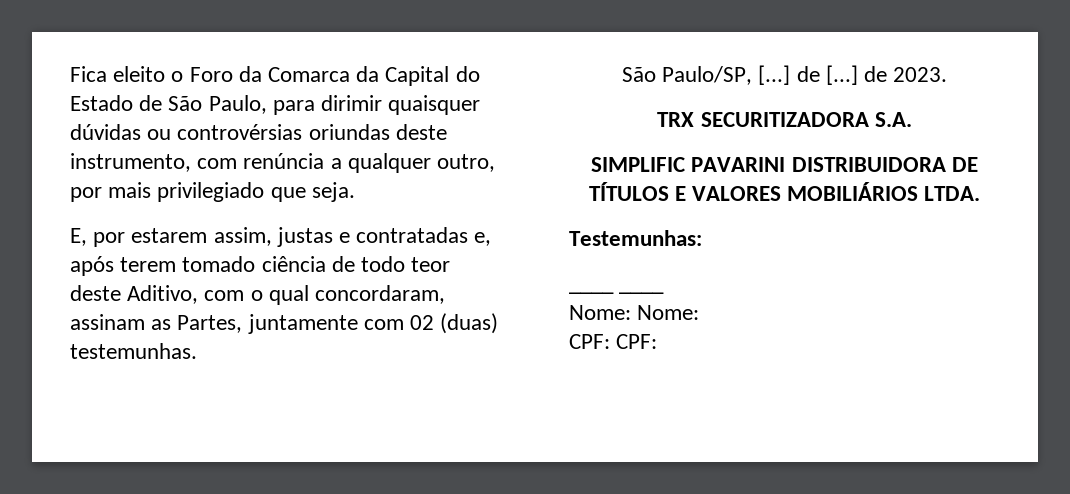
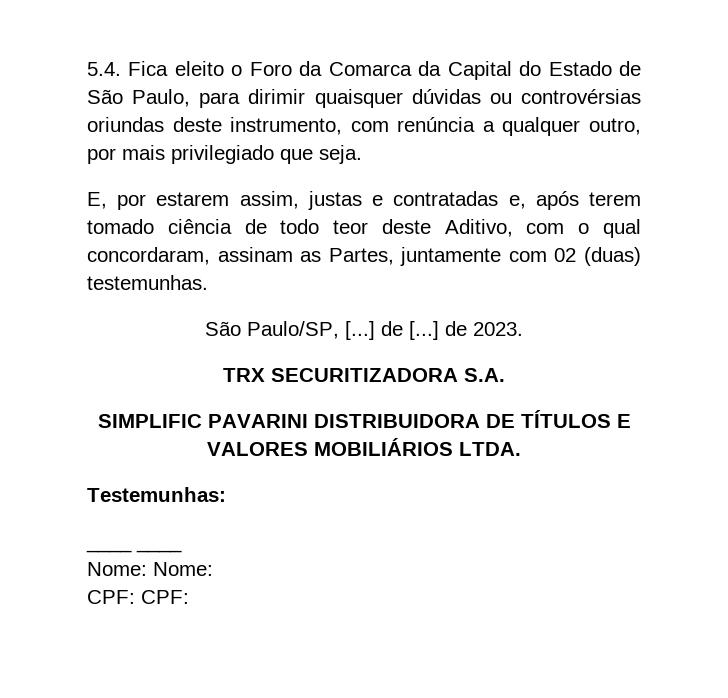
- Fica eleito o Foro da Comarca da Capital do Estado de São Paulo, para dirimir quaisquer dúvidas ou controvérsias oriundas deste instrumento, com renúncia a qualquer outro, por mais privilegiado que seja.
+ 5.4. Fica eleito o Foro da Comarca da Capital do Estado de São Paulo, para dirimir quaisquer dúvidas ou controvérsias oriundas deste instrumento, com renúncia a qualquer outro, por mais privilegiado que seja.

